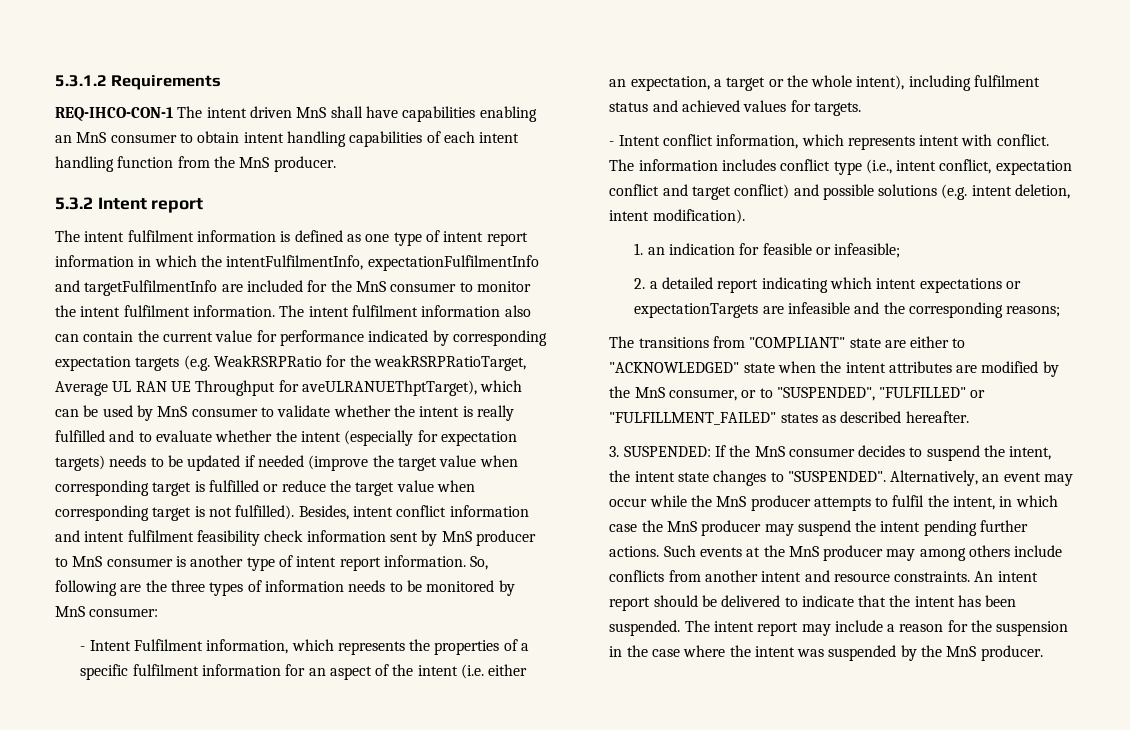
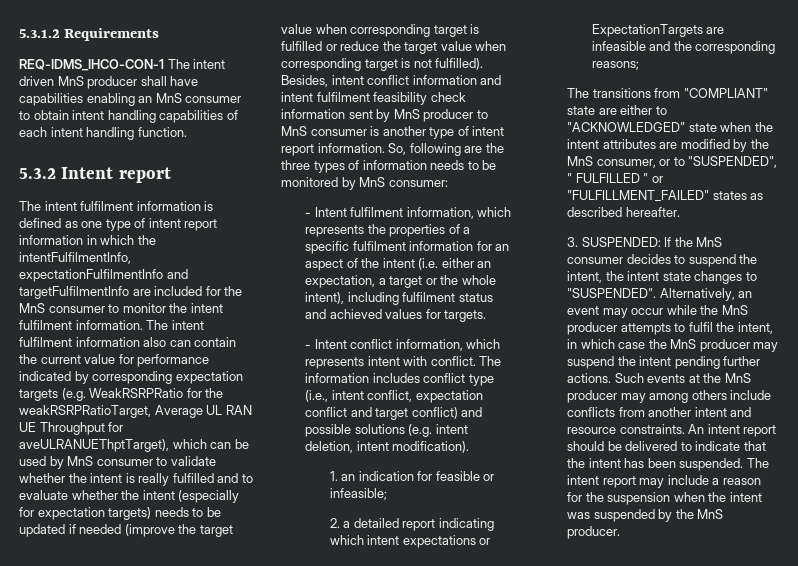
- REQ-IHCO-CON-1 The intent driven MnS shall have capabilities enabling an MnS consumer to obtain intent handling capabilities of each intent handling function from the MnS producer.
+ REQ-IDMS_IHCO-CON-1 The intent driven MnS producer shall have capabilities enabling an MnS consumer to obtain intent handling capabilities of each intent handling function.
- - Intent Fulfilment information, which represents the properties of a specific fulfilment information for an aspect of the intent (i.e. either an expectation, a target or the whole intent), including fulfilment status and achieved values for targets.
+ - Intent fulfilment information, which represents the properties of a specific fulfilment information for an aspect of the intent (i.e. either an expectation, a target or the whole intent), including fulfilment status and achieved values for targets.
- 2. a detailed report indicating which intent expectations or expectationTargets are infeasible and the corresponding reasons;
+ 2. a detailed report indicating which intent expectations or ExpectationTargets are infeasible and the corresponding reasons;
- The transitions from "COMPLIANT" state are either to "ACKNOWLEDGED" state when the intent attributes are modified by the MnS consumer, or to "SUSPENDED", "FULFILLED" or "FULFILLMENT_FAILED" states as described hereafter.
+ The transitions from "COMPLIANT" state are either to "ACKNOWLEDGED" state when the intent attributes are modified by the MnS consumer, or to "SUSPENDED", " FULFILLED " or "FULFILLMENT_FAILED" states as described hereafter.
- The intent report may include a reason for the suspension in the case where the intent was suspended by the MnS producer.
+ The intent report may include a reason for the suspension when the intent was suspended by the MnS producer.

